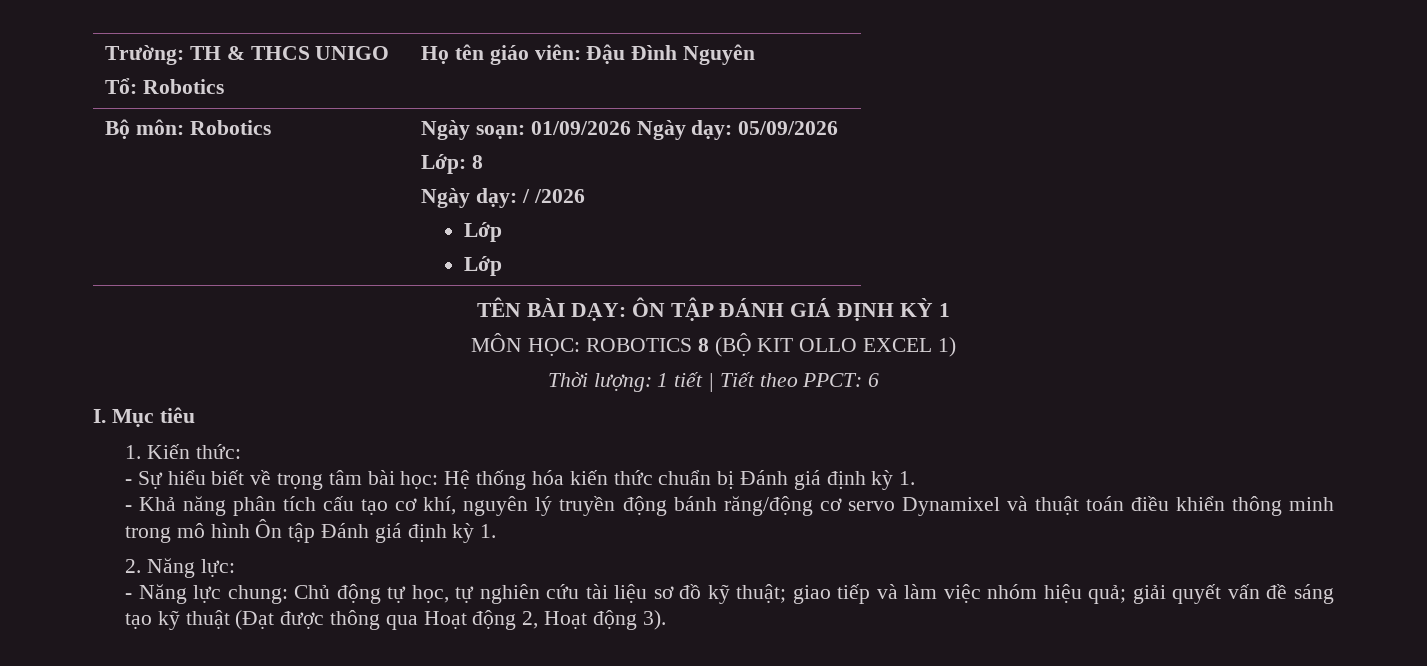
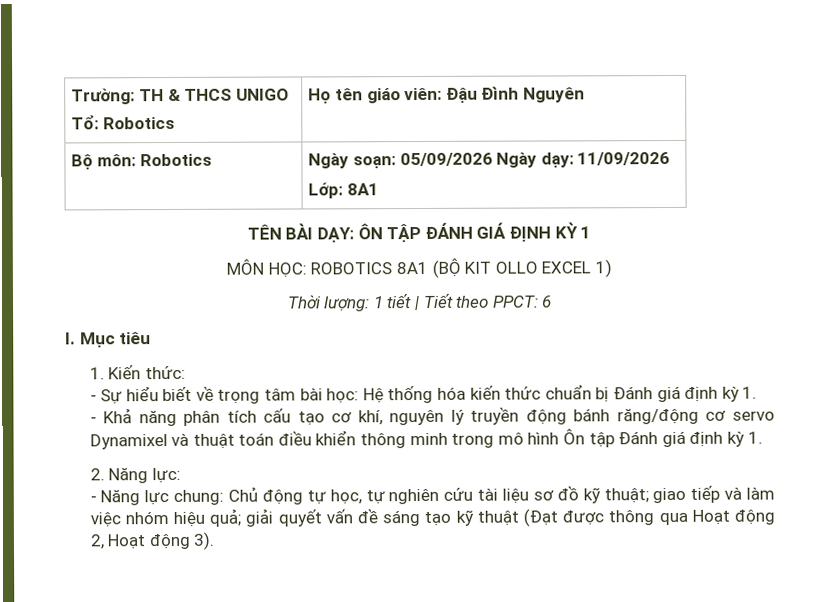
- Bộ môn: Robotics | Ngày soạn: 01/09/2026 Ngày dạy: 05/09/2026
- Lớp: 8
- Ngày dạy: / /2026
- Lớp
- Lớp
+ Bộ môn: Robotics | Ngày soạn: 05/09/2026 Ngày dạy: 11/09/2026
+ Lớp: 8A1
- MÔN HỌC: ROBOTICS 8 (BỘ KIT OLLO EXCEL 1)
+ MÔN HỌC: ROBOTICS 8A1 (BỘ KIT OLLO EXCEL 1)

